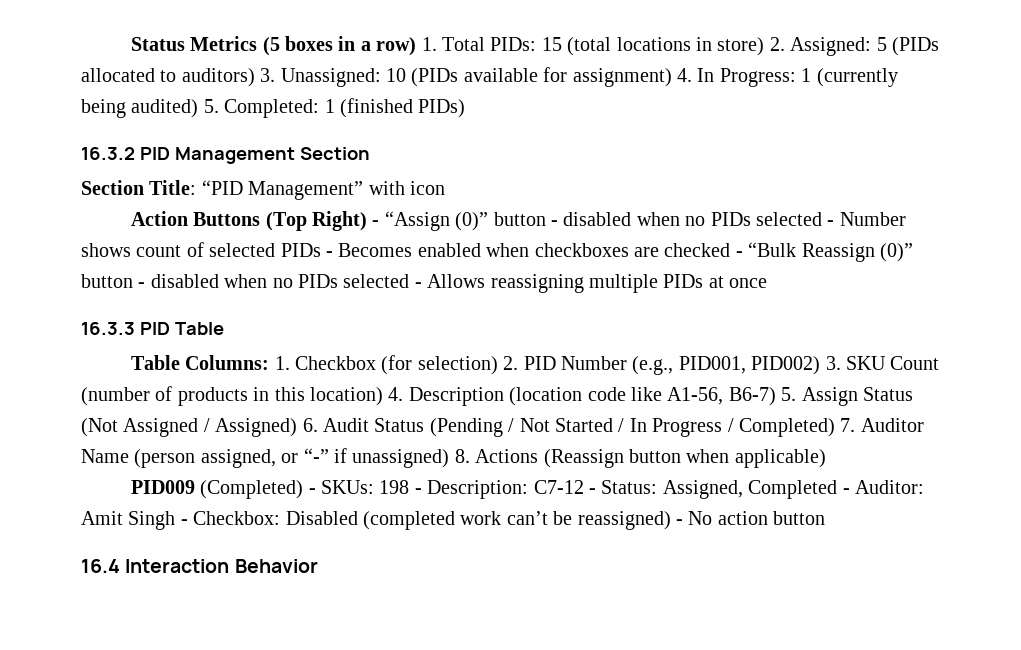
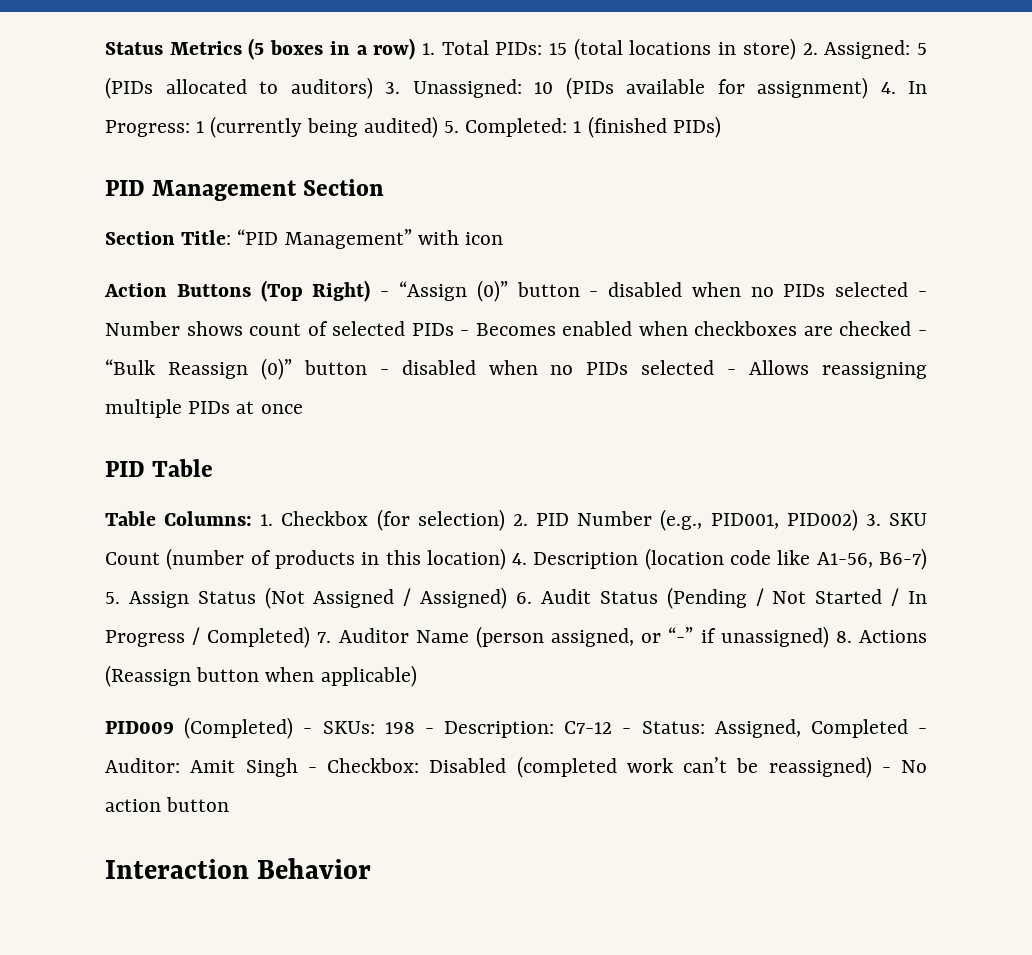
- 16.3.2 PID Management Section
+ PID Management Section
- 16.3.3 PID Table
+ PID Table
- 16.4 Interaction Behavior
+ Interaction Behavior

